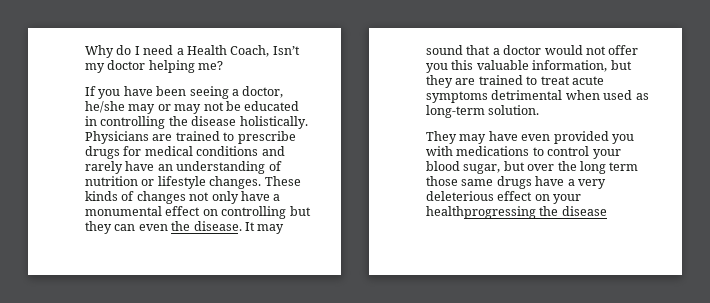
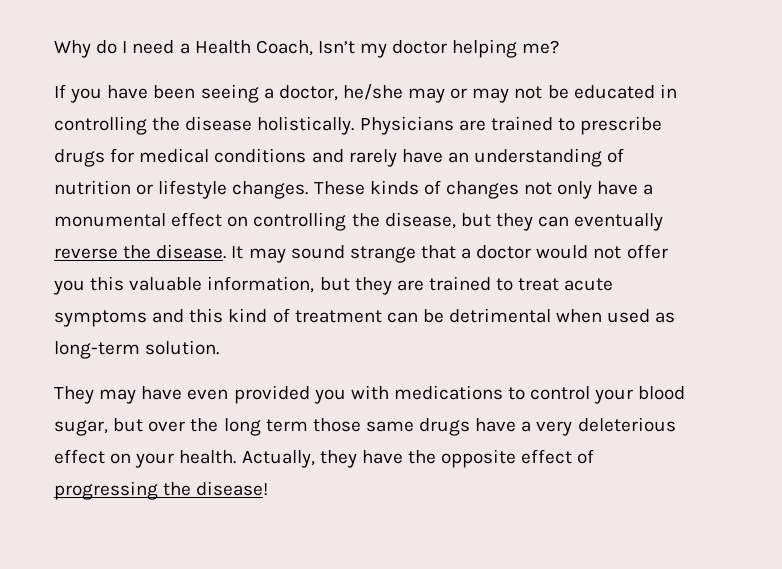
- These kinds of changes not only have a monumental effect on controlling but they can even the disease.
+ These kinds of changes not only have a monumental effect on controlling the disease, but they can eventually reverse the disease.
- It may sound that a doctor would not offer you this valuable information, but they are trained to treat acute symptoms detrimental when used as long-term solution.
+ It may sound strange that a doctor would not offer you this valuable information, but they are trained to treat acute symptoms and this kind of treatment can be detrimental when used as long-term solution.
- They may have even provided you with medications to control your blood sugar, but over the long term those same drugs have a very deleterious effect on your healthprogressing the disease
+ They may have even provided you with medications to control your blood sugar, but over the long term those same drugs have a very deleterious effect on your health. Actually, they have the opposite effect of progressing the disease!

